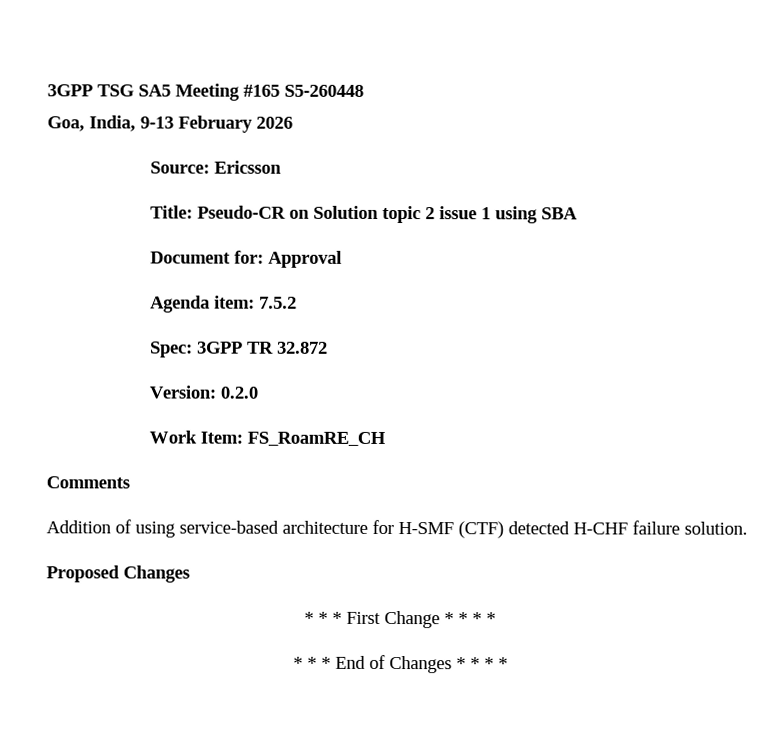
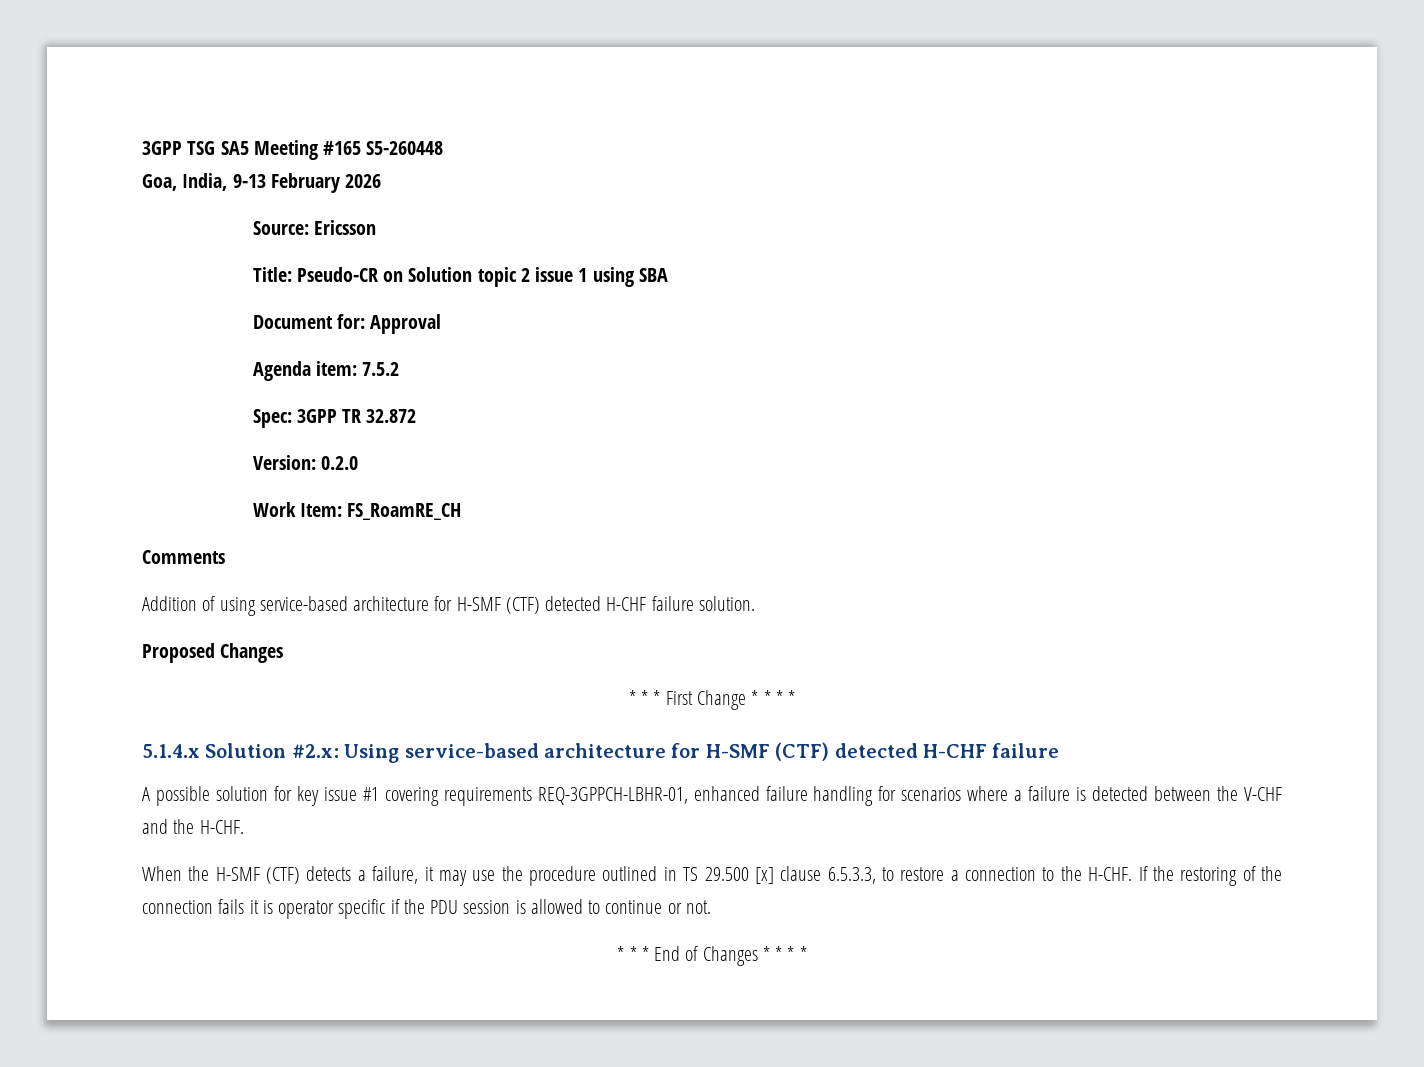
+ 5.1.4.x Solution #2.x: Using service-based architecture for H-SMF (CTF) detected H-CHF failure
+ A possible solution for key issue #1 covering requirements REQ-3GPPCH-LBHR-01, enhanced failure handling for scenarios where a failure is detected between the V-CHF and the H-CHF.
+ When the H-SMF (CTF) detects a failure, it may use the procedure outlined in TS 29.500 [x] clause 6.5.3.3, to restore a connection to the H-CHF. If the restoring of the connection fails it is operator specific if the PDU session is allowed to continue or not.

